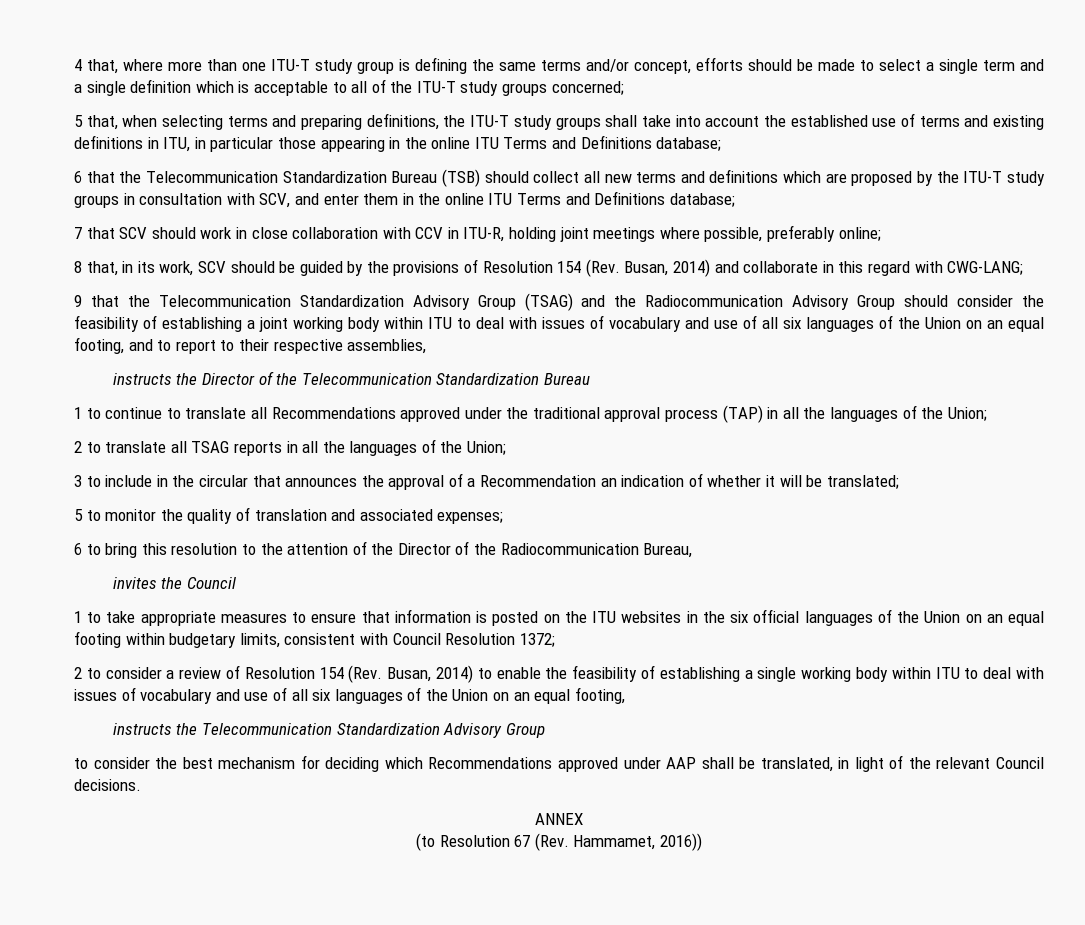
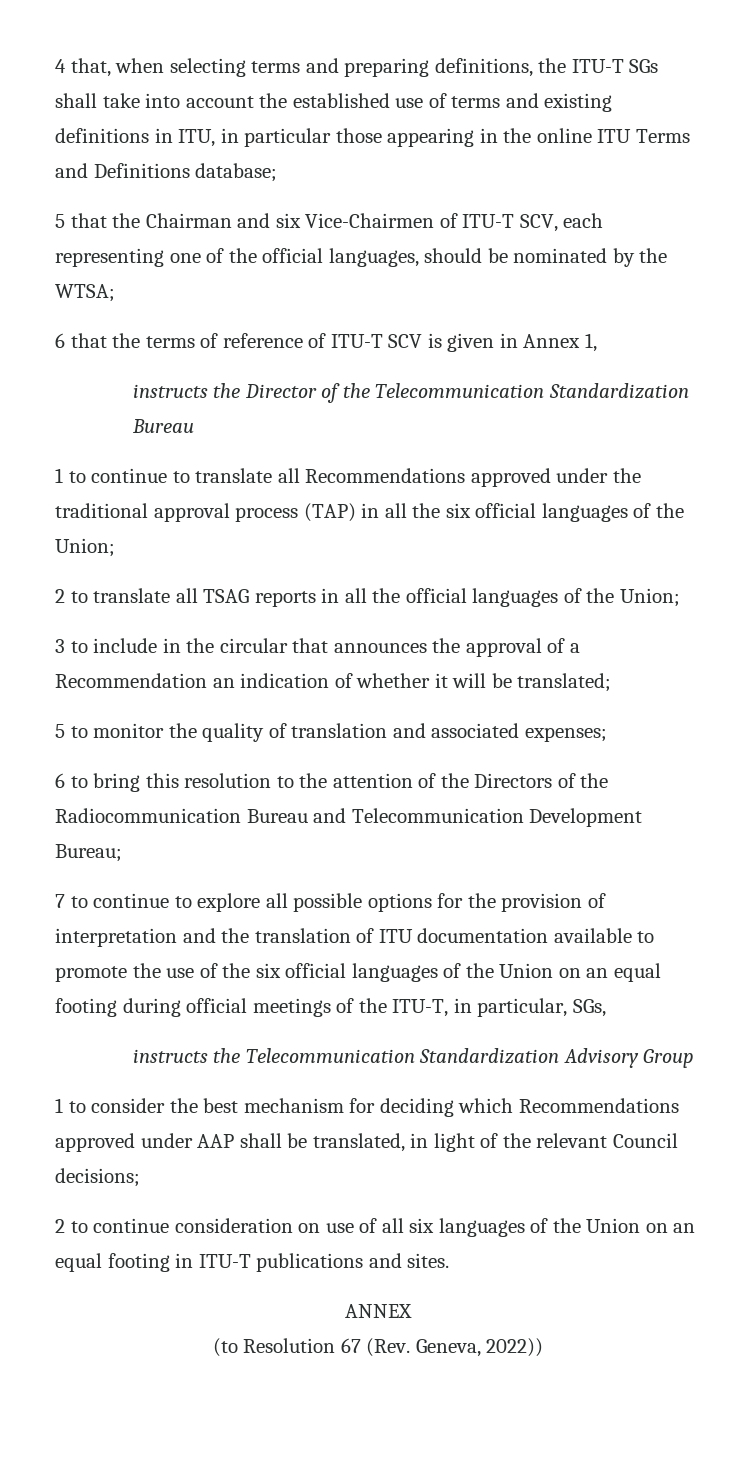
- 4 that, where more than one ITU-T study group is defining the same terms and/or concept, efforts should be made to select a single term and a single definition which is acceptable to all of the ITU-T study groups concerned;
- 5 that, when selecting terms and preparing definitions, the ITU-T study groups shall take into account the established use of terms and existing definitions in ITU, in particular those appearing in the online ITU Terms and Definitions database;
+ 4 that, when selecting terms and preparing definitions, the ITU-T SGs shall take into account the established use of terms and existing definitions in ITU, in particular those appearing in the online ITU Terms and Definitions database;
- 6 that the Telecommunication Standardization Bureau (TSB) should collect all new terms and definitions which are proposed by the ITU-T study groups in consultation with SCV, and enter them in the online ITU Terms and Definitions database;
- 7 that SCV should work in close collaboration with CCV in ITU-R, holding joint meetings where possible, preferably online;
- 8 that, in its work, SCV should be guided by the provisions of Resolution 154 (Rev. Busan, 2014) and collaborate in this regard with CWG-LANG;
- 9 that the Telecommunication Standardization Advisory Group (TSAG) and the Radiocommunication Advisory Group should consider the feasibility of establishing a joint working body within ITU to deal with issues of vocabulary and use of all six languages of the Union on an equal footing, and to report to their respective assemblies,
+ 5 that the Chairman and six Vice-Chairmen of ITU-T SCV, each representing one of the official languages, should be nominated by the WTSA;
+ 6 that the terms of reference of ITU-T SCV is given in Annex 1,
- 1 to continue to translate all Recommendations approved under the traditional approval process (TAP) in all the languages of the Union;
+ 1 to continue to translate all Recommendations approved under the traditional approval process (TAP) in all the six official languages of the Union;
- 2 to translate all TSAG reports in all the languages of the Union;
+ 2 to translate all TSAG reports in all the official languages of the Union;
- 6 to bring this resolution to the attention of the Director of the Radiocommunication Bureau,
- invites the Council
- 1 to take appropriate measures to ensure that information is posted on the ITU websites in the six official languages of the Union on an equal footing within budgetary limits, consistent with Council Resolution 1372;
- 2 to consider a review of Resolution 154 (Rev. Busan, 2014) to enable the feasibility of establishing a single working body within ITU to deal with issues of vocabulary and use of all six languages of the Union on an equal footing,
+ 6 to bring this resolution to the attention of the Directors of the Radiocommunication Bureau and Telecommunication Development Bureau;
+ 7 to continue to explore all possible options for the provision of interpretation and the translation of ITU documentation available to promote the use of the six official languages of the Union on an equal footing during official meetings of the ITU-T, in particular, SGs,
- to consider the best mechanism for deciding which Recommendations approved under AAP shall be translated, in light of the relevant Council decisions.
+ 1 to consider the best mechanism for deciding which Recommendations approved under AAP shall be translated, in light of the relevant Council decisions;
+ 2 to continue consideration on use of all six languages of the Union on an equal footing in ITU-T publications and sites.
- (to Resolution 67 (Rev. Hammamet, 2016))
+ (to Resolution 67 (Rev. Geneva, 2022))

